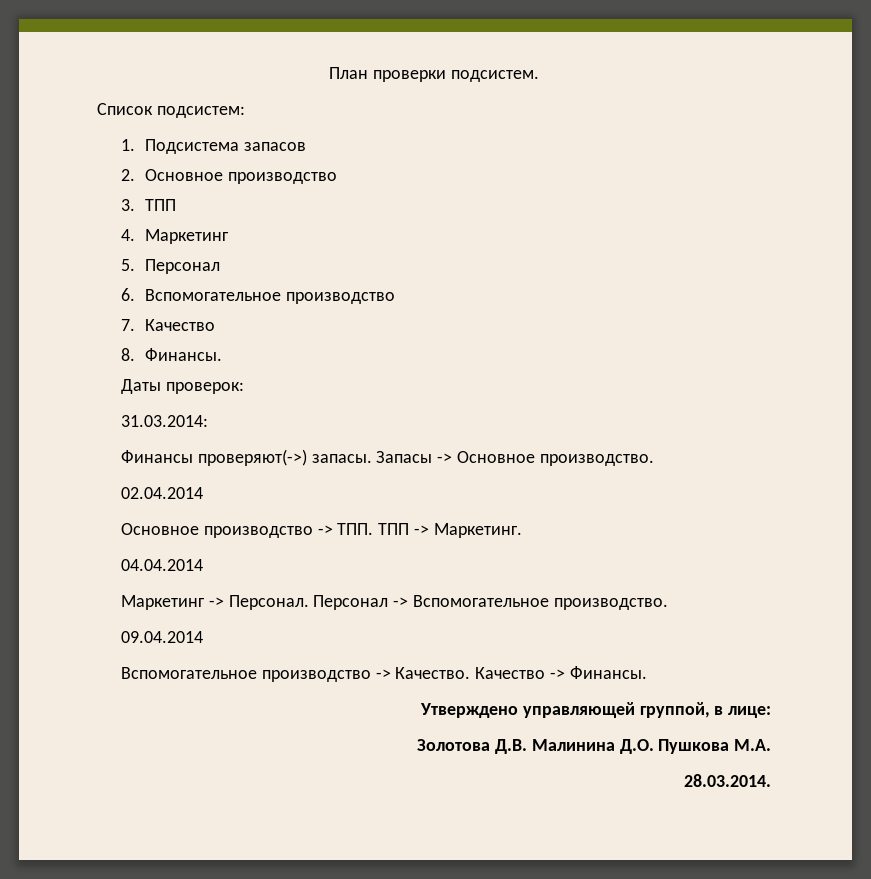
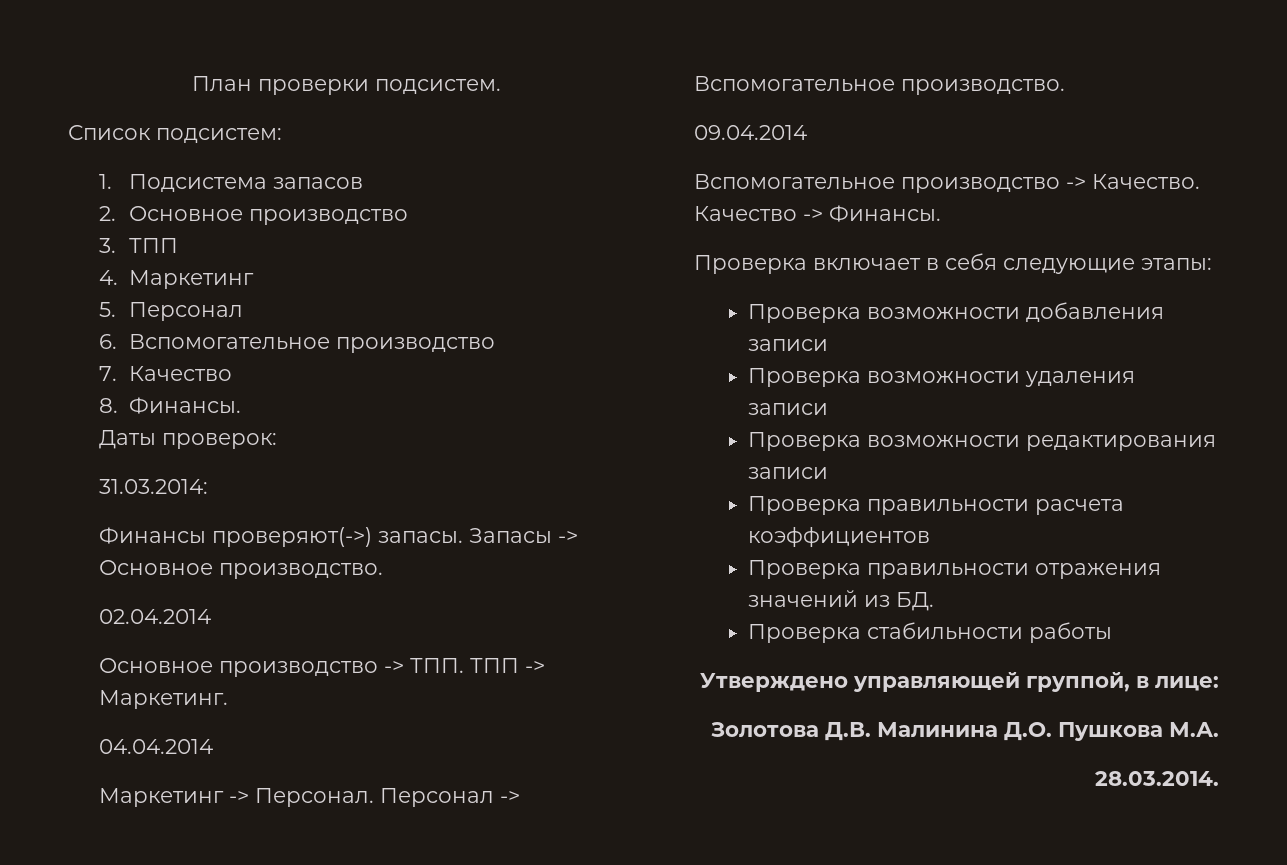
+ Проверка включает в себя следующие этапы:
+ Проверка возможности добавления записи
+ Проверка возможности удаления записи
+ Проверка возможности редактирования записи
+ Проверка правильности расчета коэффициентов
+ Проверка правильности отражения значений из БД.
+ Проверка стабильности работы

